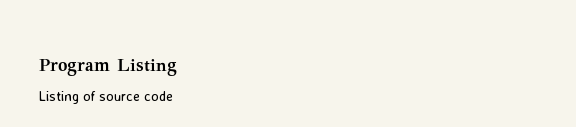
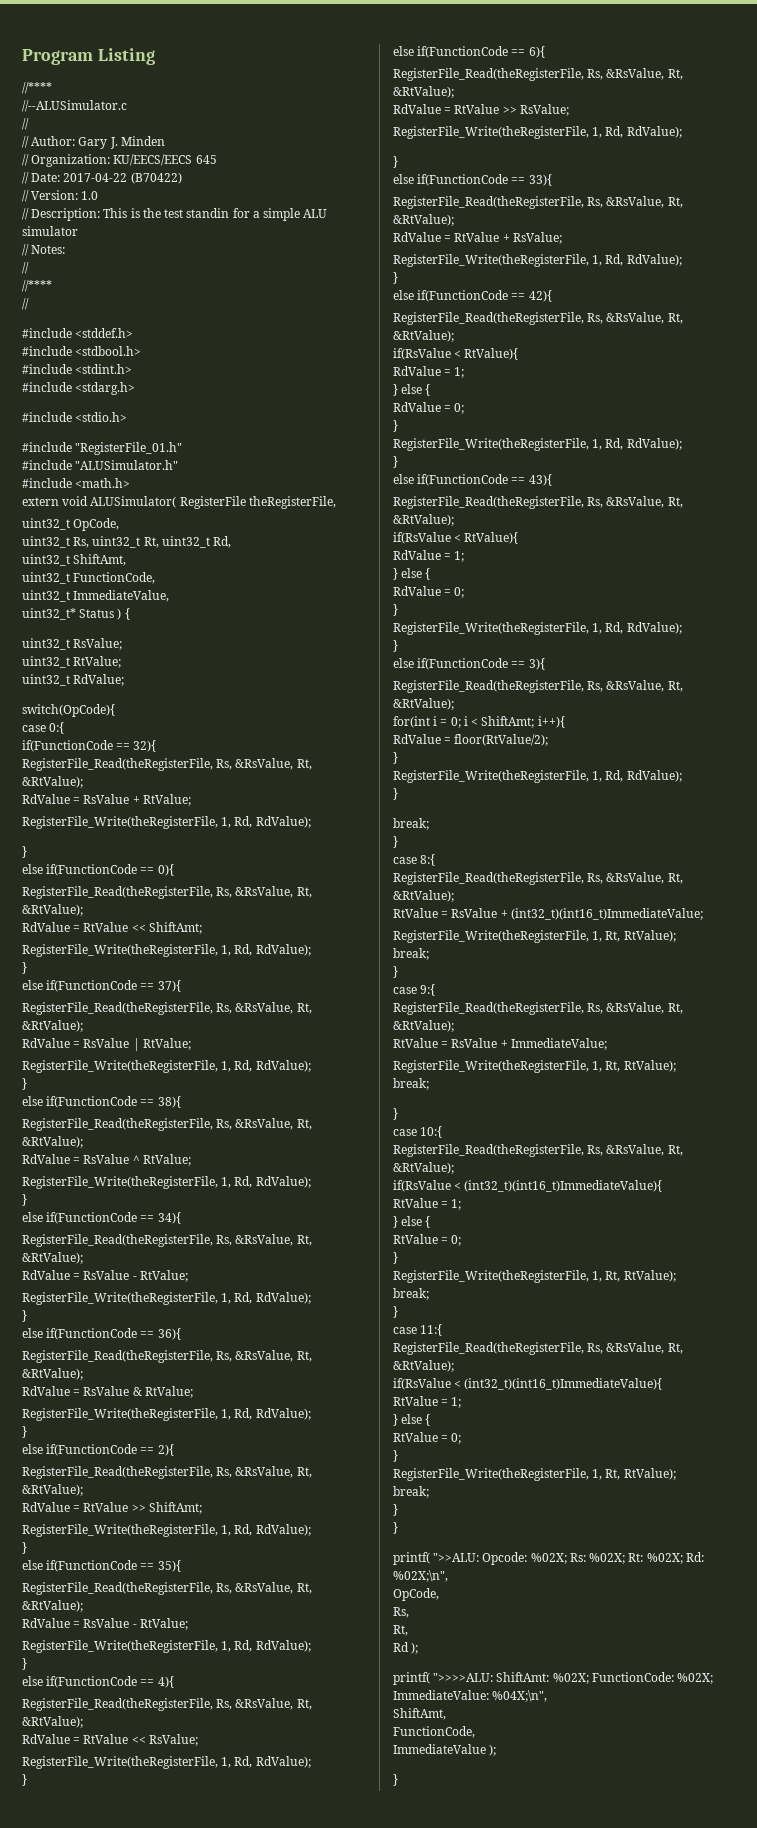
  Program Listing
- Listing of source code
+ //****
+ //--ALUSimulator.c
+ //
+ // Author: Gary J. Minden
+ // Organization: KU/EECS/EECS 645
+ // Date: 2017-04-22 (B70422)
+ // Version: 1.0
+ // Description: This is the test standin for a simple ALU simulator
+ // Notes:
+ //
+ //****
+ //
+ #include <stddef.h>
+ #include <stdbool.h>
+ #include <stdint.h>
+ #include <stdarg.h>
+ #include <stdio.h>
+ #include "RegisterFile_01.h"
+ #include "ALUSimulator.h"
+ #include <math.h>
+ extern void ALUSimulator( RegisterFile theRegisterFile,
+ uint32_t OpCode,
+ uint32_t Rs, uint32_t Rt, uint32_t Rd,
+ uint32_t ShiftAmt,
+ uint32_t FunctionCode,
+ uint32_t ImmediateValue,
+ uint32_t* Status ) {
+ uint32_t RsValue;
+ uint32_t RtValue;
+ uint32_t RdValue;
+ switch(OpCode){
+ case 0:{
+ if(FunctionCode == 32){
+ RegisterFile_Read(theRegisterFile, Rs, &RsValue, Rt, &RtValue);
+ RdValue = RsValue + RtValue;
+ RegisterFile_Write(theRegisterFile, 1, Rd, RdValue);
+ }
+ else if(FunctionCode == 0){
+ RegisterFile_Read(theRegisterFile, Rs, &RsValue, Rt, &RtValue);
+ RdValue = RtValue << ShiftAmt;
+ RegisterFile_Write(theRegisterFile, 1, Rd, RdValue);
+ }
+ else if(FunctionCode == 37){
+ RegisterFile_Read(theRegisterFile, Rs, &RsValue, Rt, &RtValue);
+ RdValue = RsValue | RtValue;
+ RegisterFile_Write(theRegisterFile, 1, Rd, RdValue);
+ }
+ else if(FunctionCode == 38){
+ RegisterFile_Read(theRegisterFile, Rs, &RsValue, Rt, &RtValue);
+ RdValue = RsValue ^ RtValue;
+ RegisterFile_Write(theRegisterFile, 1, Rd, RdValue);
+ }
+ else if(FunctionCode == 34){
+ RegisterFile_Read(theRegisterFile, Rs, &RsValue, Rt, &RtValue);
+ RdValue = RsValue - RtValue;
+ RegisterFile_Write(theRegisterFile, 1, Rd, RdValue);
+ }
+ else if(FunctionCode == 36){
+ RegisterFile_Read(theRegisterFile, Rs, &RsValue, Rt, &RtValue);
+ RdValue = RsValue & RtValue;
+ RegisterFile_Write(theRegisterFile, 1, Rd, RdValue);
+ }
+ else if(FunctionCode == 2){
+ RegisterFile_Read(theRegisterFile, Rs, &RsValue, Rt, &RtValue);
+ RdValue = RtValue >> ShiftAmt;
+ RegisterFile_Write(theRegisterFile, 1, Rd, RdValue);
+ }
+ else if(FunctionCode == 35){
+ RegisterFile_Read(theRegisterFile, Rs, &RsValue, Rt, &RtValue);
+ RdValue = RsValue - RtValue;
+ RegisterFile_Write(theRegisterFile, 1, Rd, RdValue);
+ }
+ else if(FunctionCode == 4){
+ RegisterFile_Read(theRegisterFile, Rs, &RsValue, Rt, &RtValue);
+ RdValue = RtValue << RsValue;
+ RegisterFile_Write(theRegisterFile, 1, Rd, RdValue);
+ }
+ else if(FunctionCode == 6){
+ RegisterFile_Read(theRegisterFile, Rs, &RsValue, Rt, &RtValue);
+ RdValue = RtValue >> RsValue;
+ RegisterFile_Write(theRegisterFile, 1, Rd, RdValue);
+ }
+ else if(FunctionCode == 33){
+ RegisterFile_Read(theRegisterFile, Rs, &RsValue, Rt, &RtValue);
+ RdValue = RtValue + RsValue;
+ RegisterFile_Write(theRegisterFile, 1, Rd, RdValue);
+ }
+ else if(FunctionCode == 42){
+ RegisterFile_Read(theRegisterFile, Rs, &RsValue, Rt, &RtValue);
+ if(RsValue < RtValue){
+ RdValue = 1;
+ } else {
+ RdValue = 0;
+ }
+ RegisterFile_Write(theRegisterFile, 1, Rd, RdValue);
+ }
+ else if(FunctionCode == 43){
+ RegisterFile_Read(theRegisterFile, Rs, &RsValue, Rt, &RtValue);
+ if(RsValue < RtValue){
+ RdValue = 1;
+ } else {
+ RdValue = 0;
+ }
+ RegisterFile_Write(theRegisterFile, 1, Rd, RdValue);
+ }
+ else if(FunctionCode == 3){
+ RegisterFile_Read(theRegisterFile, Rs, &RsValue, Rt, &RtValue);
+ for(int i = 0; i < ShiftAmt; i++){
+ RdValue = floor(RtValue/2);
+ }
+ RegisterFile_Write(theRegisterFile, 1, Rd, RdValue);
+ }
+ break;
+ }
+ case 8:{
+ RegisterFile_Read(theRegisterFile, Rs, &RsValue, Rt, &RtValue);
+ RtValue = RsValue + (int32_t)(int16_t)ImmediateValue;
+ RegisterFile_Write(theRegisterFile, 1, Rt, RtValue);
+ break;
+ }
+ case 9:{
+ RegisterFile_Read(theRegisterFile, Rs, &RsValue, Rt, &RtValue);
+ RtValue = RsValue + ImmediateValue;
+ RegisterFile_Write(theRegisterFile, 1, Rt, RtValue);
+ break;
+ }
+ case 10:{
+ RegisterFile_Read(theRegisterFile, Rs, &RsValue, Rt, &RtValue);
+ if(RsValue < (int32_t)(int16_t)ImmediateValue){
+ RtValue = 1;
+ } else {
+ RtValue = 0;
+ }
+ RegisterFile_Write(theRegisterFile, 1, Rt, RtValue);
+ break;
+ }
+ case 11:{
+ RegisterFile_Read(theRegisterFile, Rs, &RsValue, Rt, &RtValue);
+ if(RsValue < (int32_t)(int16_t)ImmediateValue){
+ RtValue = 1;
+ } else {
+ RtValue = 0;
+ }
+ RegisterFile_Write(theRegisterFile, 1, Rt, RtValue);
+ break;
+ }
+ }
+ printf( ">>ALU: Opcode: %02X; Rs: %02X; Rt: %02X; Rd: %02X;\n",
+ OpCode,
+ Rs,
+ Rt,
+ Rd );
+ printf( ">>>>ALU: ShiftAmt: %02X; FunctionCode: %02X; ImmediateValue: %04X;\n",
+ ShiftAmt,
+ FunctionCode,
+ ImmediateValue );
+ }

